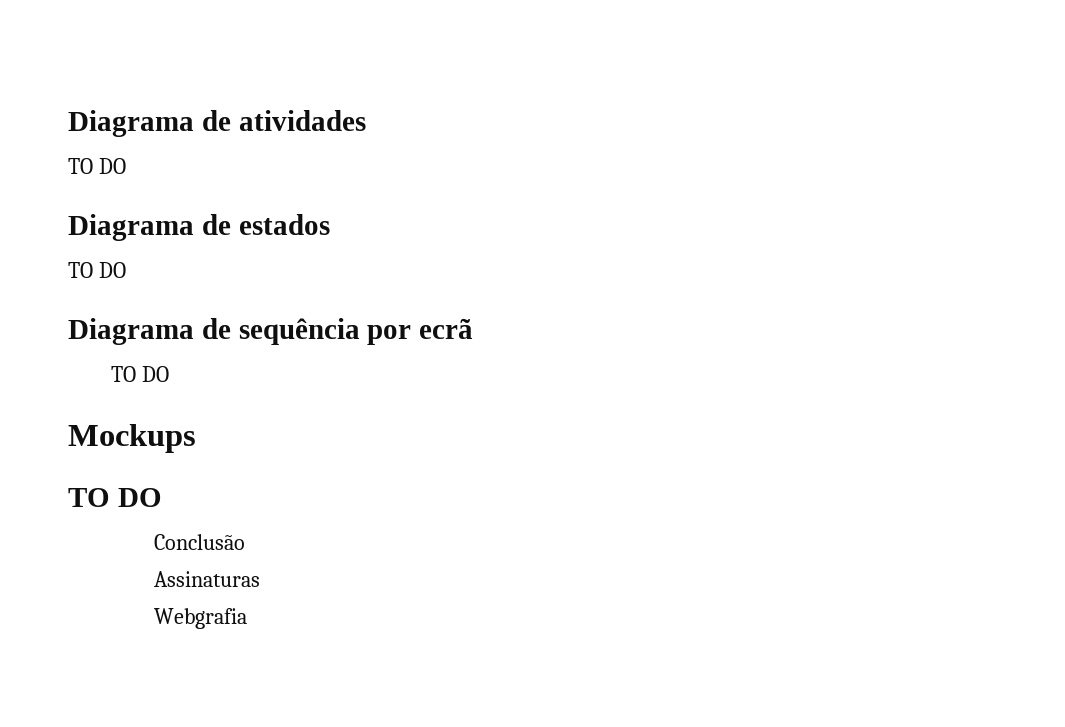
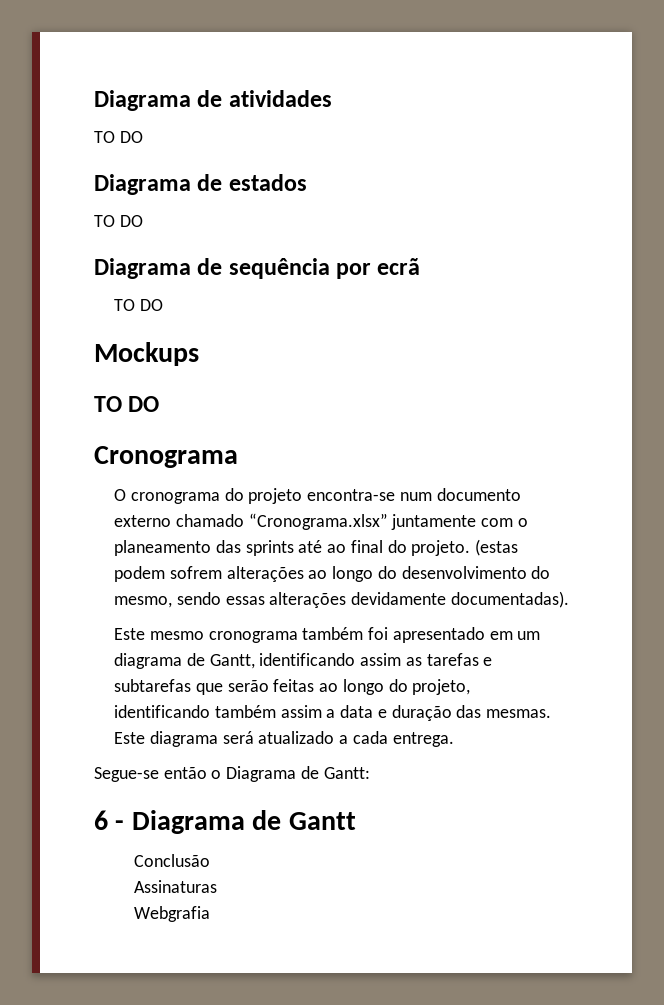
+ Cronograma
+ O cronograma do projeto encontra-se num documento externo chamado “Cronograma.xlsx” juntamente com o planeamento das sprints até ao final do projeto. (estas podem sofrem alterações ao longo do desenvolvimento do mesmo, sendo essas alterações devidamente documentadas).
+ Este mesmo cronograma também foi apresentado em um diagrama de Gantt, identificando assim as tarefas e subtarefas que serão feitas ao longo do projeto, identificando também assim a data e duração das mesmas. Este diagrama será atualizado a cada entrega.
+ Segue-se então o Diagrama de Gantt:
+ 6 - Diagrama de Gantt

